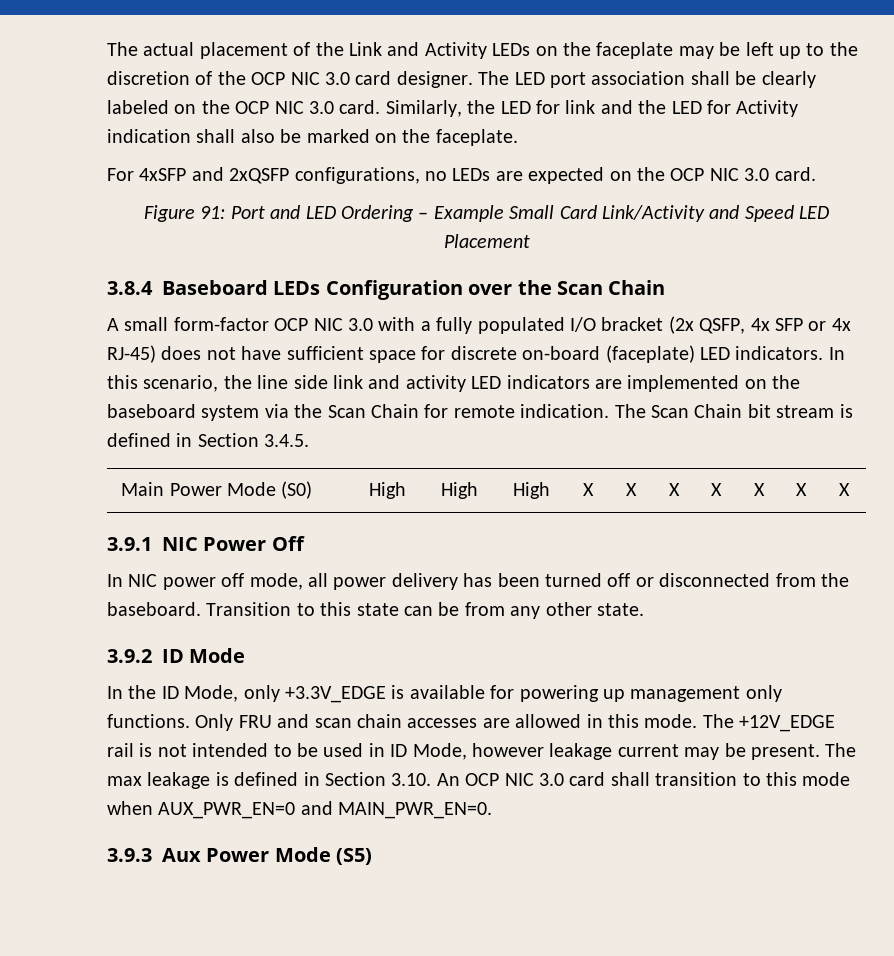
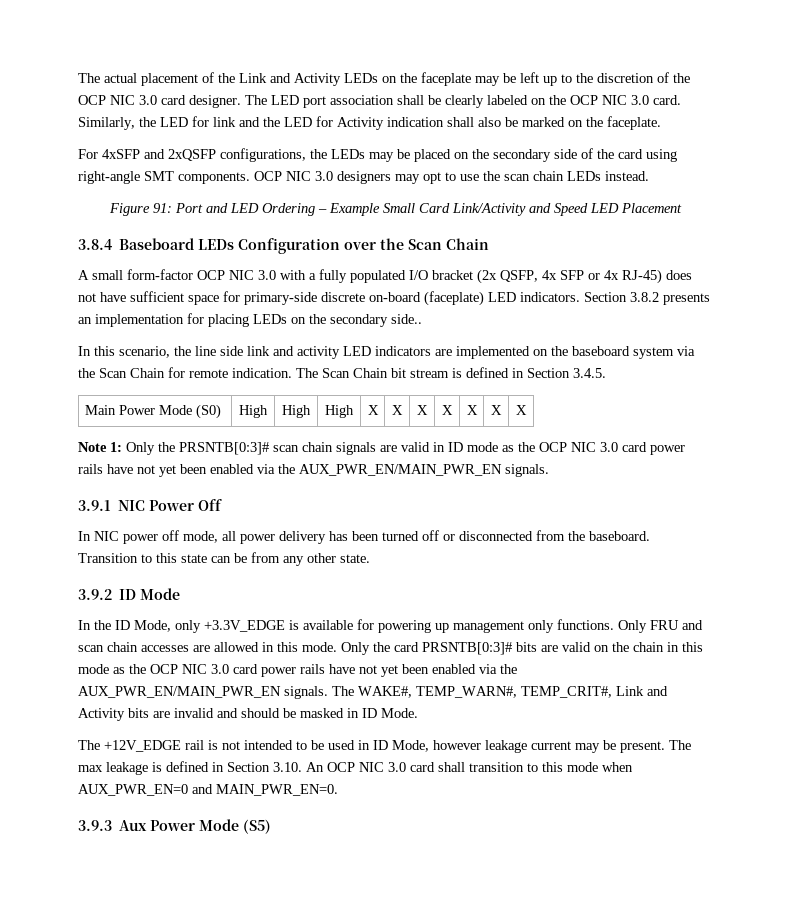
- For 4xSFP and 2xQSFP configurations, no LEDs are expected on the OCP NIC 3.0 card.
+ For 4xSFP and 2xQSFP configurations, the LEDs may be placed on the secondary side of the card using right-angle SMT components. OCP NIC 3.0 designers may opt to use the scan chain LEDs instead.
- A small form-factor OCP NIC 3.0 with a fully populated I/O bracket (2x QSFP, 4x SFP or 4x RJ-45) does not have sufficient space for discrete on-board (faceplate) LED indicators. In this scenario, the line side link and activity LED indicators are implemented on the baseboard system via the Scan Chain for remote indication.
+ A small form-factor OCP NIC 3.0 with a fully populated I/O bracket (2x QSFP, 4x SFP or 4x RJ-45) does not have sufficient space for primary-side discrete on-board (faceplate) LED indicators. Section 3.8.2 presents an implementation for placing LEDs on the secondary side..
+ In this scenario, the line side link and activity LED indicators are implemented on the baseboard system via the Scan Chain for remote indication.
+ Note 1: Only the PRSNTB[0:3]# scan chain signals are valid in ID mode as the OCP NIC 3.0 card power rails have not yet been enabled via the AUX_PWR_EN/MAIN_PWR_EN signals.
- Only FRU and scan chain accesses are allowed in this mode. The +12V_EDGE rail is not intended to be used in ID Mode, however leakage current may be present.
+ Only FRU and scan chain accesses are allowed in this mode. Only the card PRSNTB[0:3]# bits are valid on the chain in this mode as the OCP NIC 3.0 card power rails have not yet been enabled via the AUX_PWR_EN/MAIN_PWR_EN signals. The WAKE#, TEMP_WARN#, TEMP_CRIT#, Link and Activity bits are invalid and should be masked in ID Mode.
+ The +12V_EDGE rail is not intended to be used in ID Mode, however leakage current may be present.

